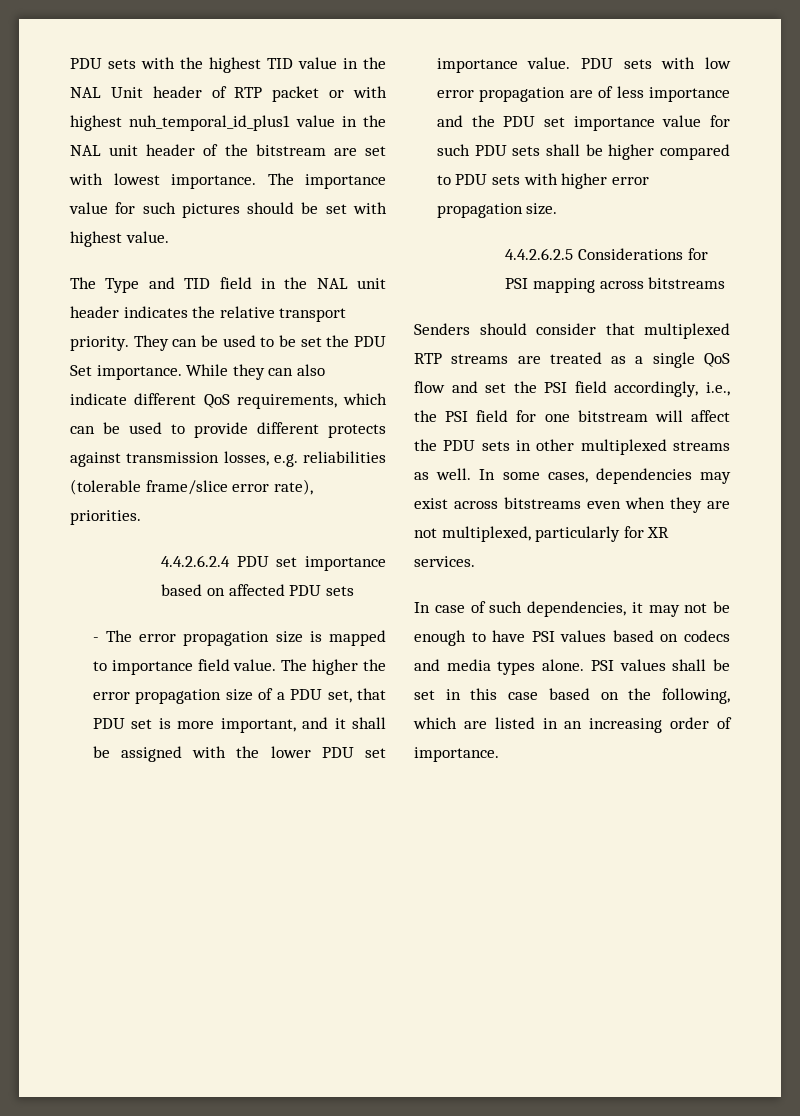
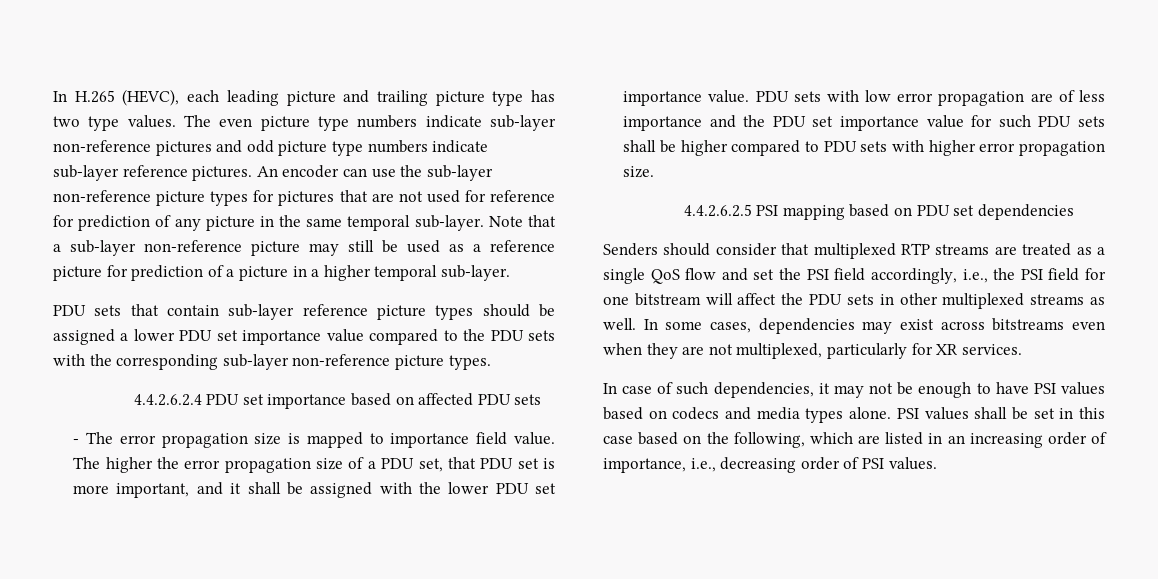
- PDU sets with the highest TID value in the NAL Unit header of RTP packet or with highest nuh_temporal_id_plus1 value in the NAL unit header of the bitstream are set with lowest importance. The importance value for such pictures should be set with highest value.
- The Type and TID field in the NAL unit header indicates the relative transport priority. They can be used to be set the PDU Set importance. While they can also indicate different QoS requirements, which can be used to provide different protects against transmission losses, e.g. reliabilities (tolerable frame/slice error rate), priorities.
+ In H.265 (HEVC), each leading picture and trailing picture type has two type values. The even picture type numbers indicate sub-layer non-reference pictures and odd picture type numbers indicate sub-layer reference pictures. An encoder can use the sub-layer non-reference picture types for pictures that are not used for reference for prediction of any picture in the same temporal sub-layer. Note that a sub-layer non-reference picture may still be used as a reference picture for prediction of a picture in a higher temporal sub-layer.
+ PDU sets that contain sub-layer reference picture types should be assigned a lower PDU set importance value compared to the PDU sets with the corresponding sub-layer non-reference picture types.
- 4.4.2.6.2.5 Considerations for PSI mapping across bitstreams
+ 4.4.2.6.2.5 PSI mapping based on PDU set dependencies
- PSI values shall be set in this case based on the following, which are listed in an increasing order of importance.
+ PSI values shall be set in this case based on the following, which are listed in an increasing order of importance, i.e., decreasing order of PSI values.

